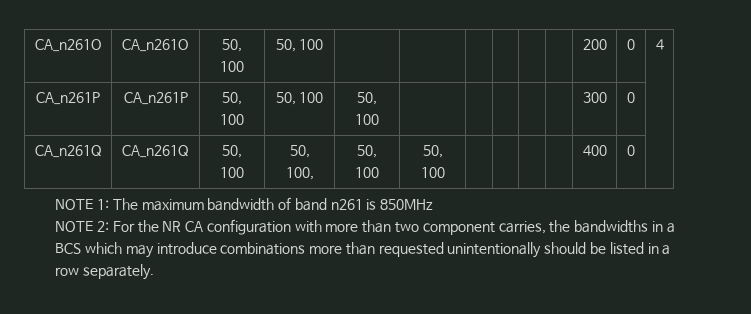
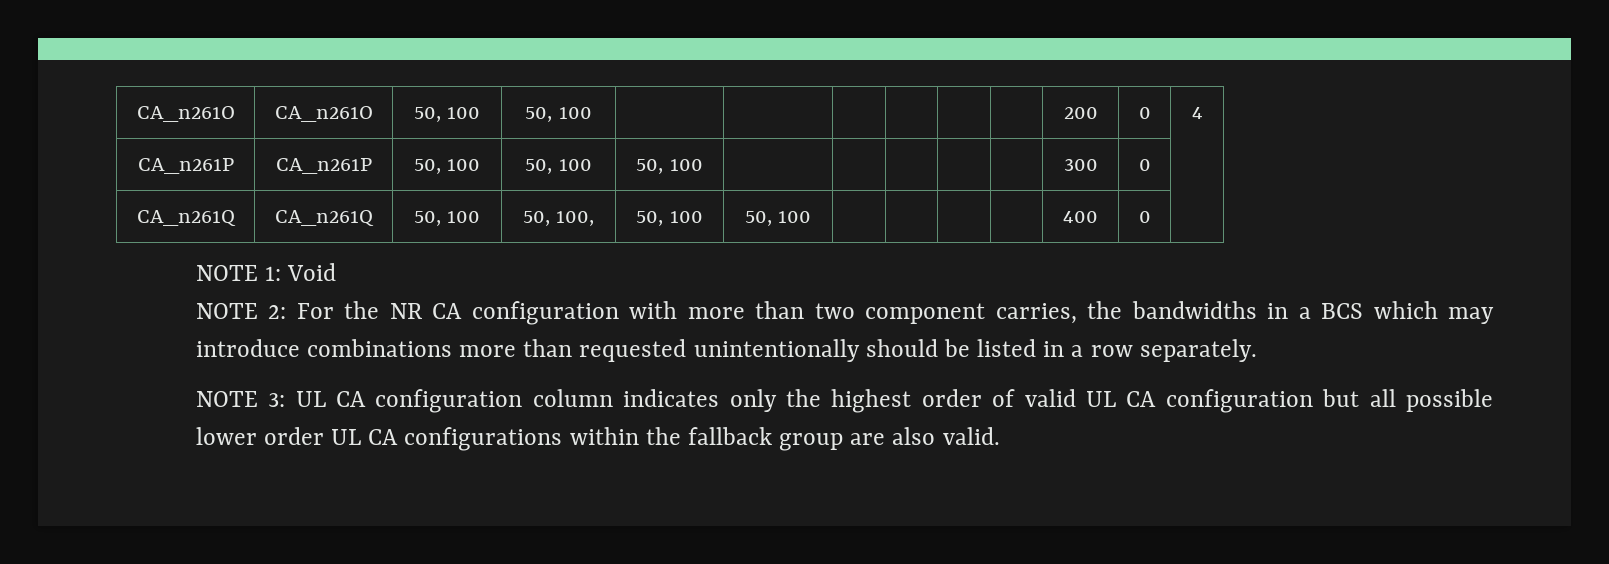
- NOTE 1: The maximum bandwidth of band n261 is 850MHz
+ NOTE 1: Void
+ NOTE 3: UL CA configuration column indicates only the highest order of valid UL CA configuration but all possible lower order UL CA configurations within the fallback group are also valid.

